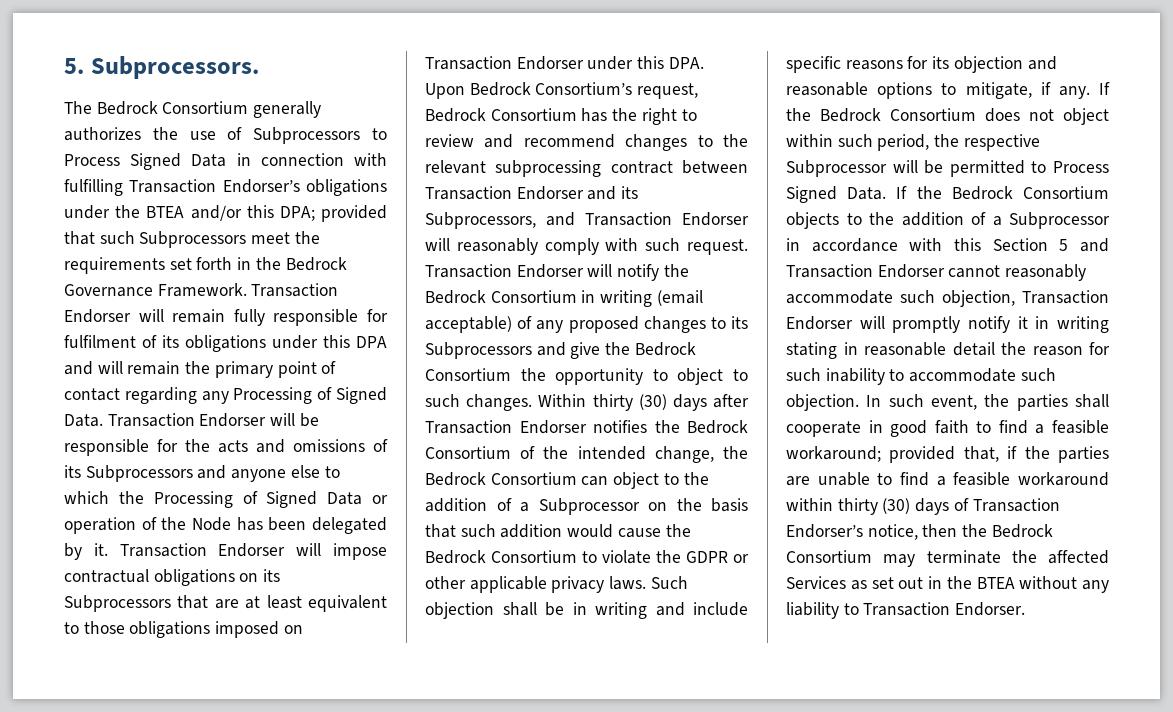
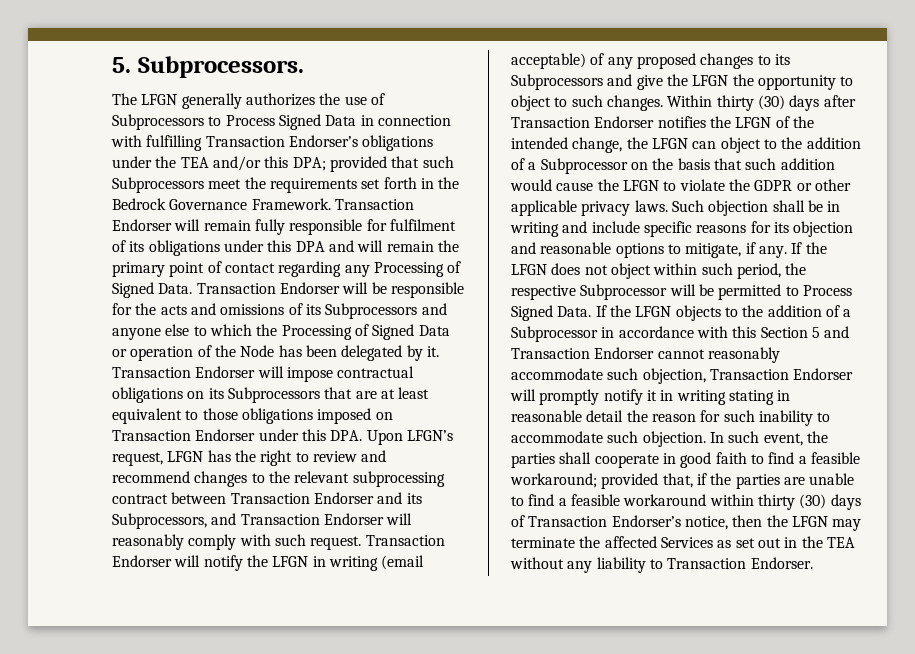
- The Bedrock Consortium generally authorizes the use of Subprocessors to Process Signed Data in connection with fulfilling Transaction Endorser’s obligations under the BTEA and/or this DPA; provided that such Subprocessors meet the requirements set forth in the Bedrock Governance Framework.
+ The LFGN generally authorizes the use of Subprocessors to Process Signed Data in connection with fulfilling Transaction Endorser’s obligations under the TEA and/or this DPA; provided that such Subprocessors meet the requirements set forth in the Bedrock Governance Framework.
- Transaction Endorser will impose contractual obligations on its Subprocessors that are at least equivalent to those obligations imposed on Transaction Endorser under this DPA. Upon Bedrock Consortium’s request, Bedrock Consortium has the right to review and recommend changes to the relevant subprocessing contract between Transaction Endorser and its Subprocessors, and Transaction Endorser will reasonably comply with such request.
+ Transaction Endorser will impose contractual obligations on its Subprocessors that are at least equivalent to those obligations imposed on Transaction Endorser under this DPA. Upon LFGN’s request, LFGN has the right to review and recommend changes to the relevant subprocessing contract between Transaction Endorser and its Subprocessors, and Transaction Endorser will reasonably comply with such request.
- Transaction Endorser will notify the Bedrock Consortium in writing (email acceptable) of any proposed changes to its Subprocessors and give the Bedrock Consortium the opportunity to object to such changes.
+ Transaction Endorser will notify the LFGN in writing (email acceptable) of any proposed changes to its Subprocessors and give the LFGN the opportunity to object to such changes.
- Within thirty (30) days after Transaction Endorser notifies the Bedrock Consortium of the intended change, the Bedrock Consortium can object to the addition of a Subprocessor on the basis that such addition would cause the Bedrock Consortium to violate the GDPR or other applicable privacy laws.
+ Within thirty (30) days after Transaction Endorser notifies the LFGN of the intended change, the LFGN can object to the addition of a Subprocessor on the basis that such addition would cause the LFGN to violate the GDPR or other applicable privacy laws.
- If the Bedrock Consortium does not object within such period, the respective Subprocessor will be permitted to Process Signed Data.
+ If the LFGN does not object within such period, the respective Subprocessor will be permitted to Process Signed Data.
- If the Bedrock Consortium objects to the addition of a Subprocessor in accordance with this Section 5 and Transaction Endorser cannot reasonably accommodate such objection, Transaction Endorser will promptly notify it in writing stating in reasonable detail the reason for such inability to accommodate such objection.
+ If the LFGN objects to the addition of a Subprocessor in accordance with this Section 5 and Transaction Endorser cannot reasonably accommodate such objection, Transaction Endorser will promptly notify it in writing stating in reasonable detail the reason for such inability to accommodate such objection.
- In such event, the parties shall cooperate in good faith to find a feasible workaround; provided that, if the parties are unable to find a feasible workaround within thirty (30) days of Transaction Endorser’s notice, then the Bedrock Consortium may terminate the affected Services as set out in the BTEA without any liability to Transaction Endorser.
+ In such event, the parties shall cooperate in good faith to find a feasible workaround; provided that, if the parties are unable to find a feasible workaround within thirty (30) days of Transaction Endorser’s notice, then the LFGN may terminate the affected Services as set out in the TEA without any liability to Transaction Endorser.

